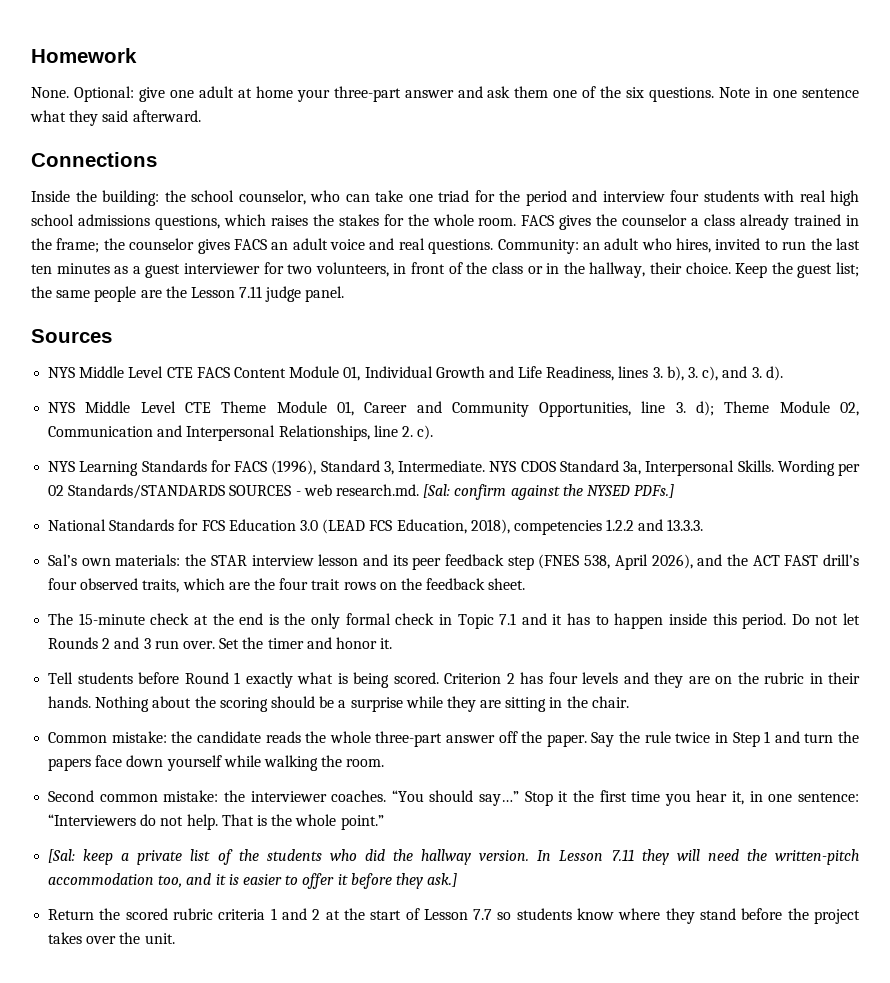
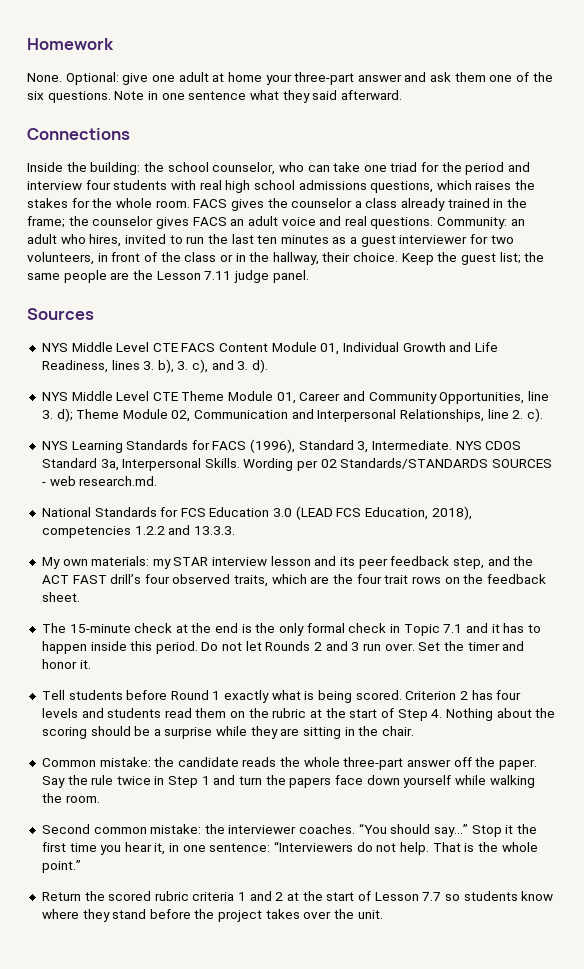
- Wording per 02 Standards/STANDARDS SOURCES - web research.md. [Sal: confirm against the NYSED PDFs.]
+ Wording per 02 Standards/STANDARDS SOURCES - web research.md.
- Sal’s own materials: the STAR interview lesson and its peer feedback step (FNES 538, April 2026), and the ACT FAST drill’s four observed traits, which are the four trait rows on the feedback sheet.
+ My own materials: my STAR interview lesson and its peer feedback step, and the ACT FAST drill’s four observed traits, which are the four trait rows on the feedback sheet.
- Criterion 2 has four levels and they are on the rubric in their hands. Nothing about the scoring should be a surprise while they are sitting in the chair.
+ Criterion 2 has four levels and students read them on the rubric at the start of Step 4. Nothing about the scoring should be a surprise while they are sitting in the chair.
- [Sal: keep a private list of the students who did the hallway version. In Lesson 7.11 they will need the written-pitch accommodation too, and it is easier to offer it before they ask.]

